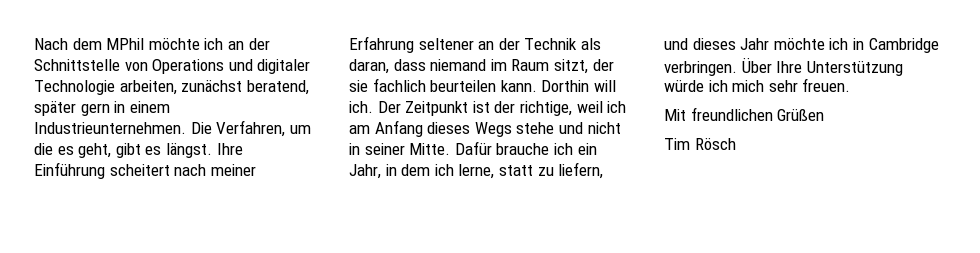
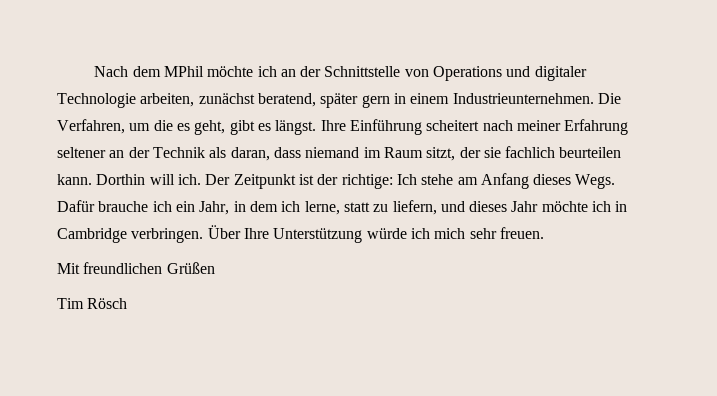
- Der Zeitpunkt ist der richtige, weil ich am Anfang dieses Wegs stehe und nicht in seiner Mitte.
+ Der Zeitpunkt ist der richtige: Ich stehe am Anfang dieses Wegs.

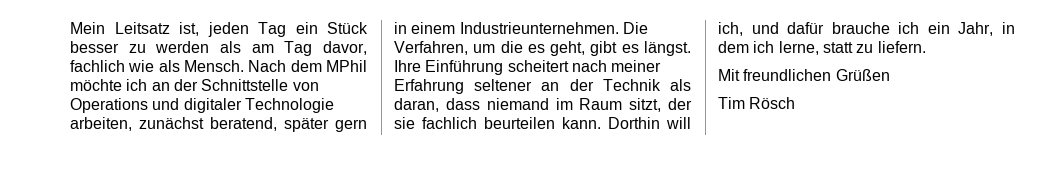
+ Mein Leitsatz ist, jeden Tag ein Stück besser zu werden als am Tag davor, fachlich wie als Mensch.
- Dorthin will ich. Der Zeitpunkt ist der richtige: Ich stehe am Anfang dieses Wegs. Dafür brauche ich ein Jahr, in dem ich lerne, statt zu liefern, und dieses Jahr möchte ich in Cambridge verbringen. Über Ihre Unterstützung würde ich mich sehr freuen.
+ Dorthin will ich, und dafür brauche ich ein Jahr, in dem ich lerne, statt zu liefern.

